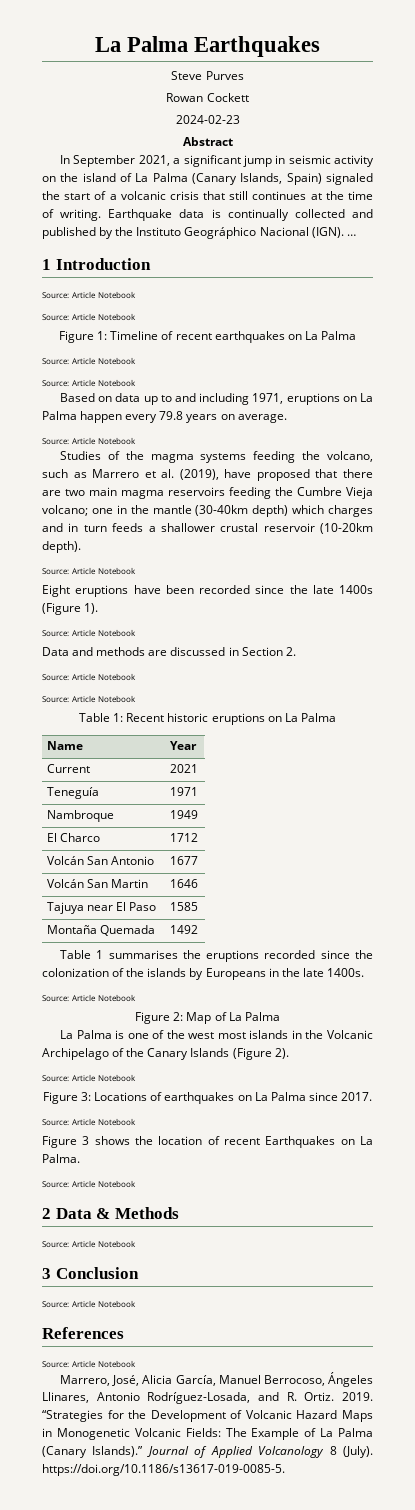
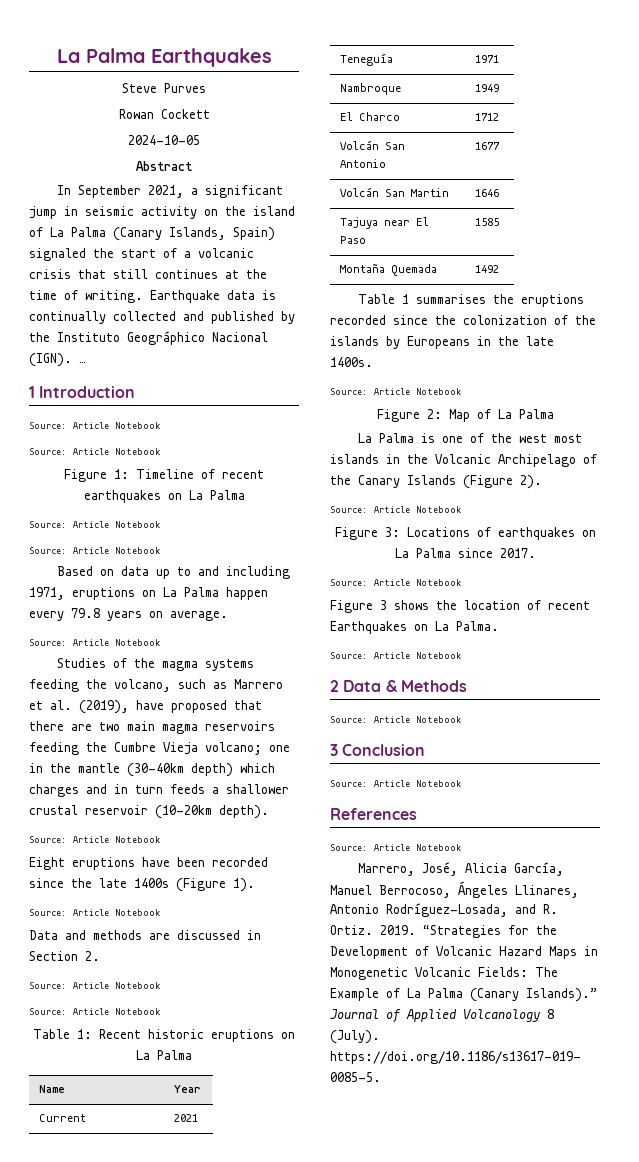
- 2024-02-23
+ 2024-10-05

